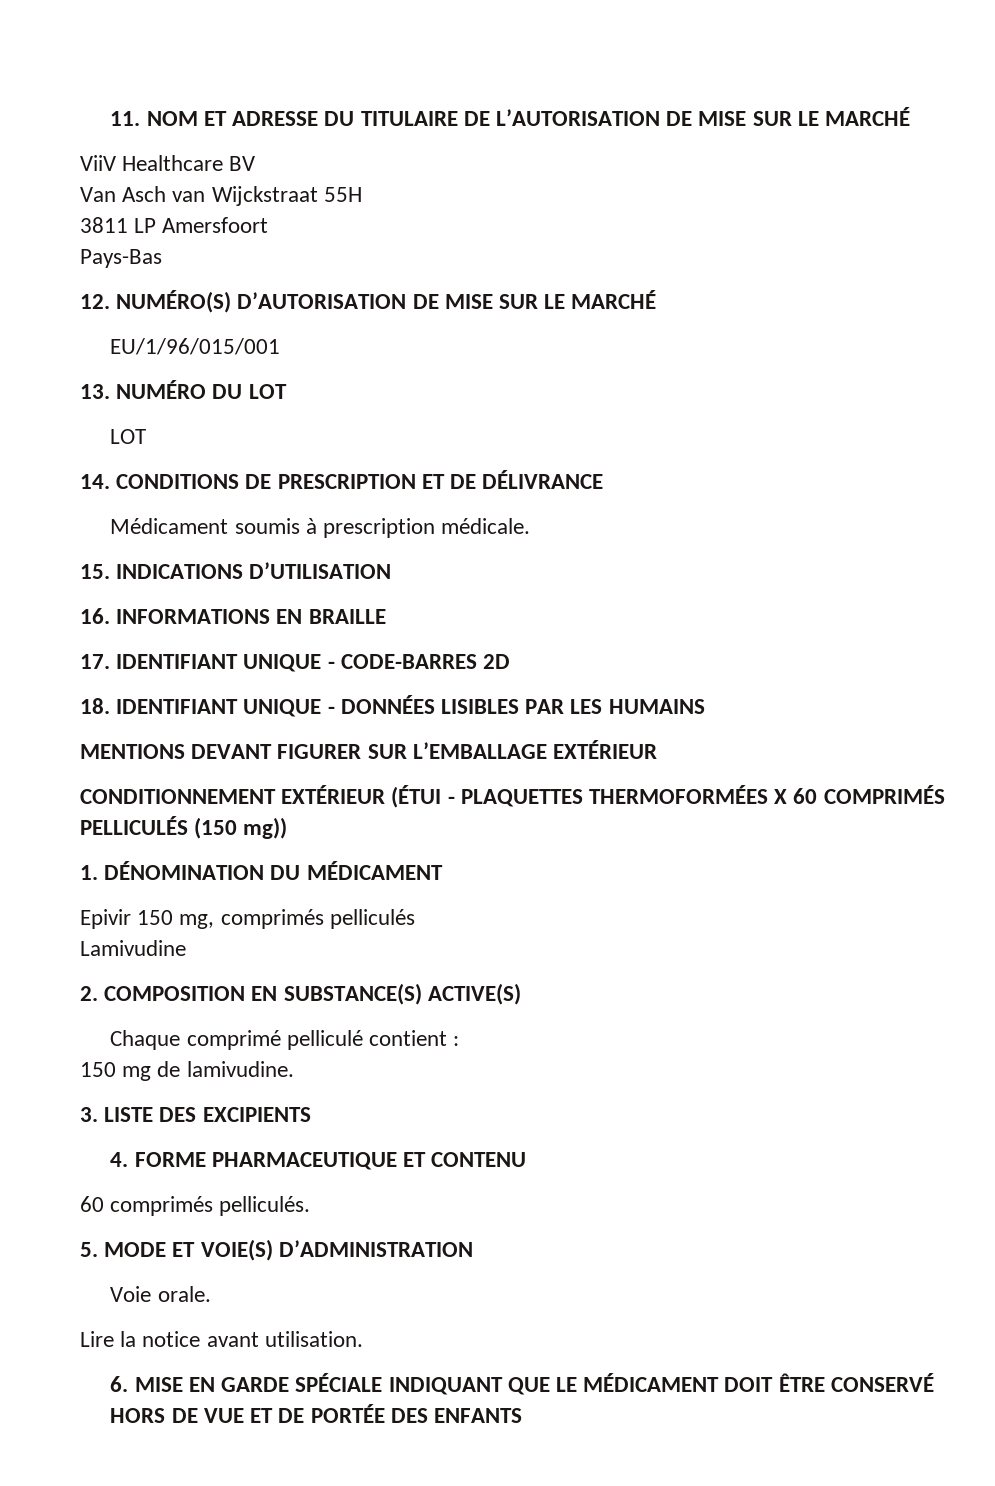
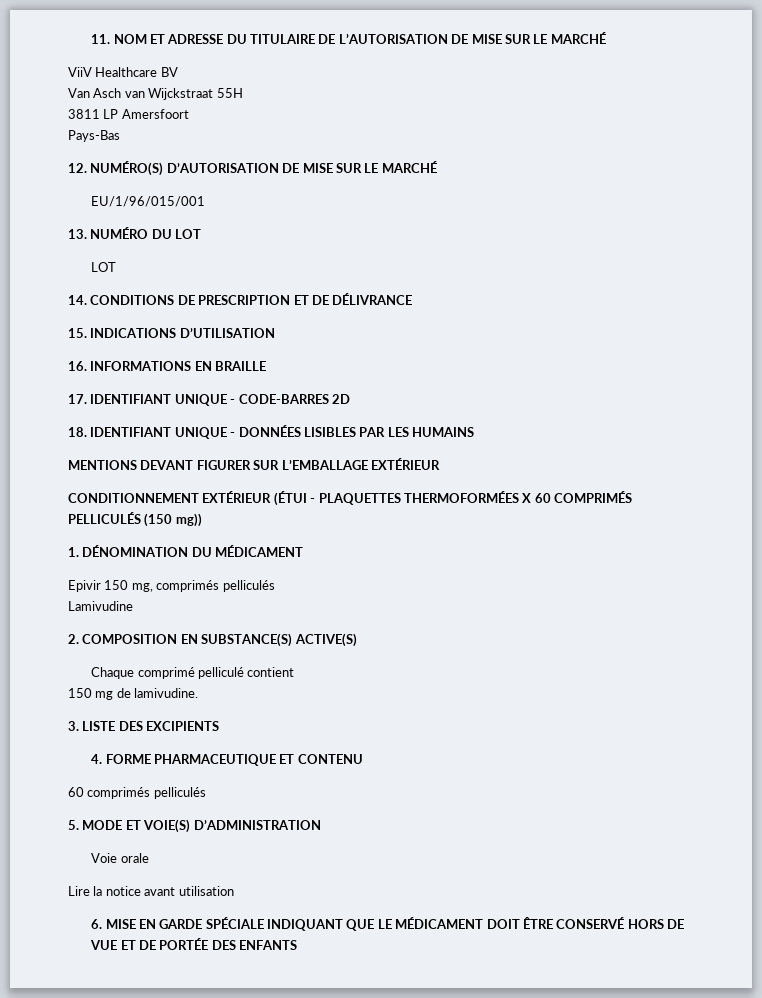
- Médicament soumis à prescription médicale.
- Chaque comprimé pelliculé contient :
+ Chaque comprimé pelliculé contient
- 60 comprimés pelliculés.
+ 60 comprimés pelliculés
- Voie orale.
+ Voie orale
- Lire la notice avant utilisation.
+ Lire la notice avant utilisation

